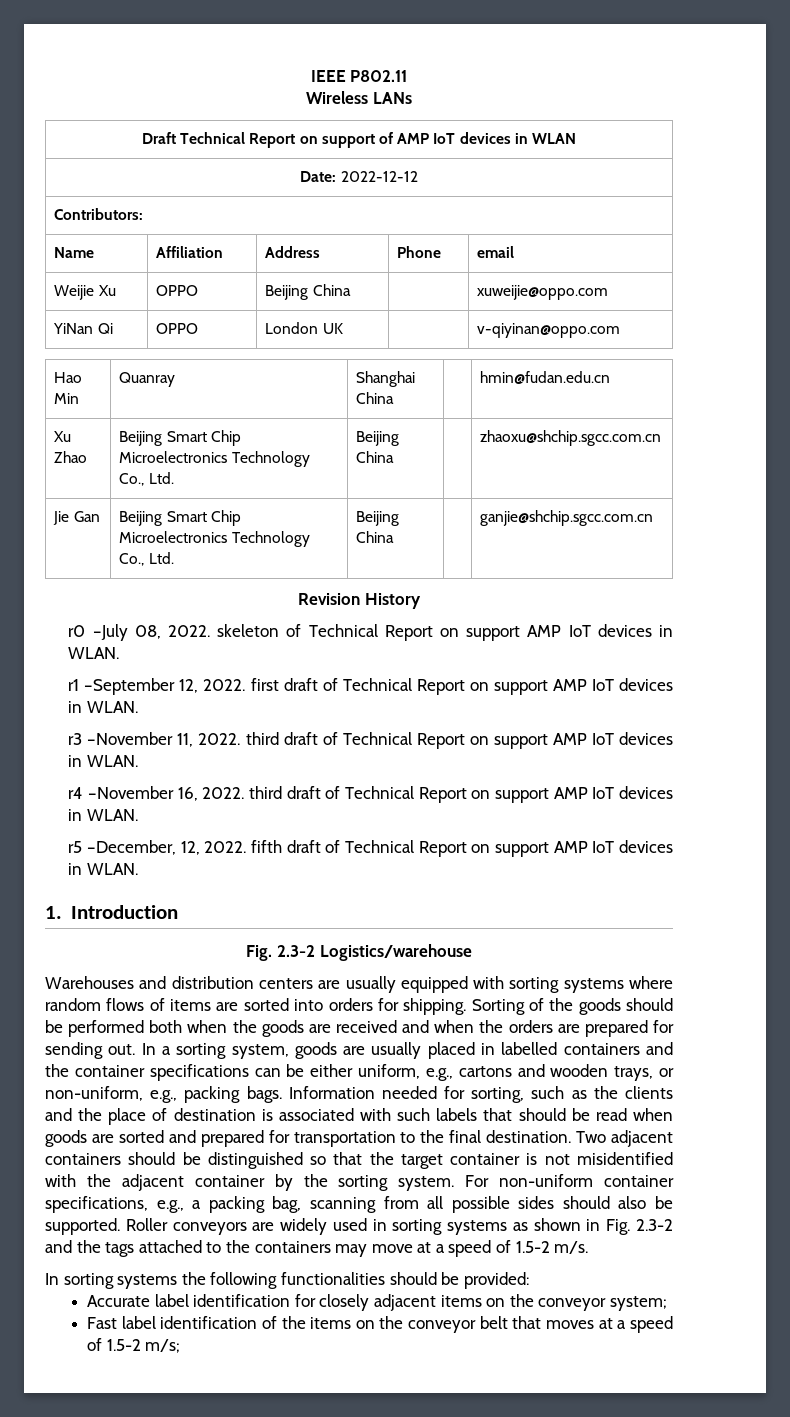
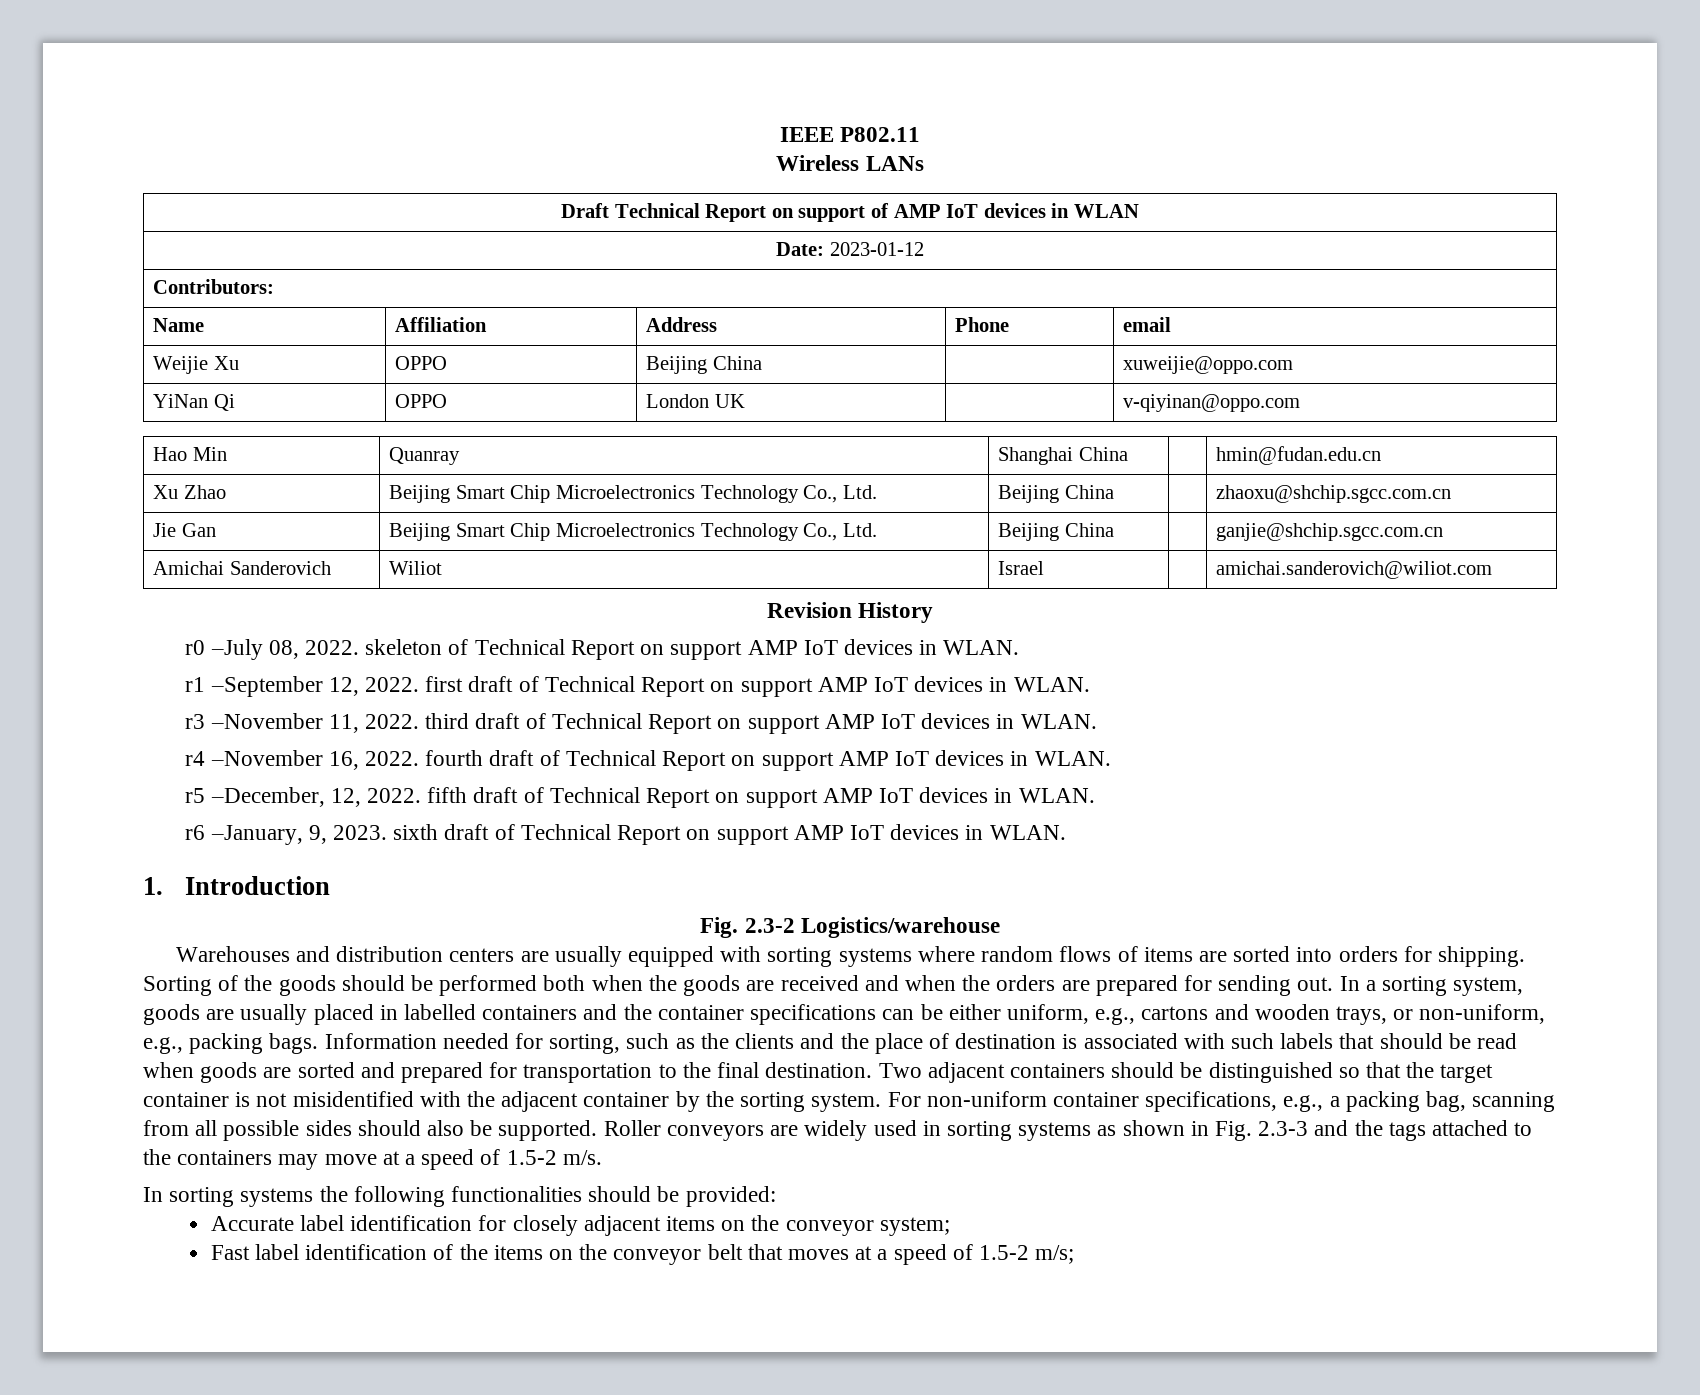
- Date: 2022-12-12
+ Date: 2023-01-12
+ Amichai Sanderovich | Wiliot | Israel | | amichai.sanderovich@wiliot.com
- r4 –November 16, 2022. third draft of Technical Report on support AMP IoT devices in WLAN.
+ r4 –November 16, 2022. fourth draft of Technical Report on support AMP IoT devices in WLAN.
+ r6 –January, 9, 2023. sixth draft of Technical Report on support AMP IoT devices in WLAN.
- Roller conveyors are widely used in sorting systems as shown in Fig. 2.3-2 and the tags attached to the containers may move at a speed of 1.5-2 m/s.
+ Roller conveyors are widely used in sorting systems as shown in Fig. 2.3-3 and the tags attached to the containers may move at a speed of 1.5-2 m/s.

